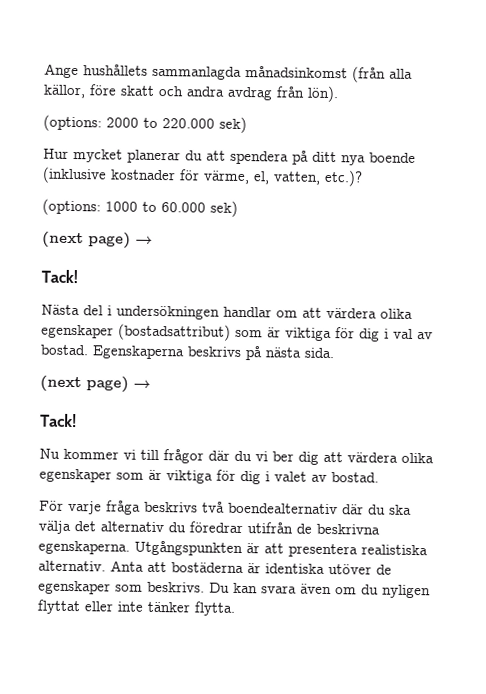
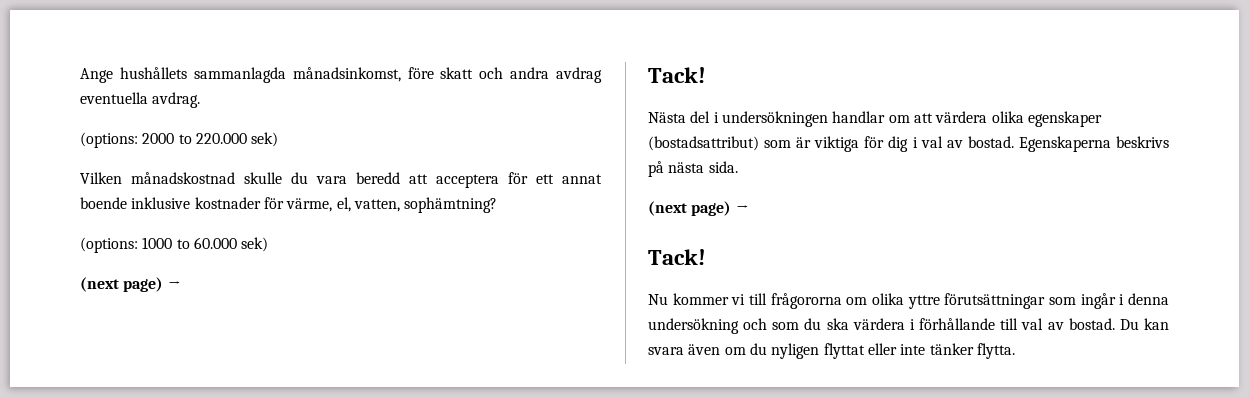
- Ange hushållets sammanlagda månadsinkomst (från alla källor, före skatt och andra avdrag från lön).
+ Ange hushållets sammanlagda månadsinkomst, före skatt och andra avdrag eventuella avdrag.
- Hur mycket planerar du att spendera på ditt nya boende (inklusive kostnader för värme, el, vatten, etc.)?
+ Vilken månadskostnad skulle du vara beredd att acceptera för ett annat boende inklusive kostnader för värme, el, vatten, sophämtning?
- Nu kommer vi till frågor där du vi ber dig att värdera olika egenskaper som är viktiga för dig i valet av bostad.
- För varje fråga beskrivs två boendealternativ där du ska välja det alternativ du föredrar utifrån de beskrivna egenskaperna. Utgångspunkten är att presentera realistiska alternativ. Anta att bostäderna är identiska utöver de egenskaper som beskrivs.
+ Nu kommer vi till frågororna om olika yttre förutsättningar som ingår i denna undersökning och som du ska värdera i förhållande till val av bostad.

